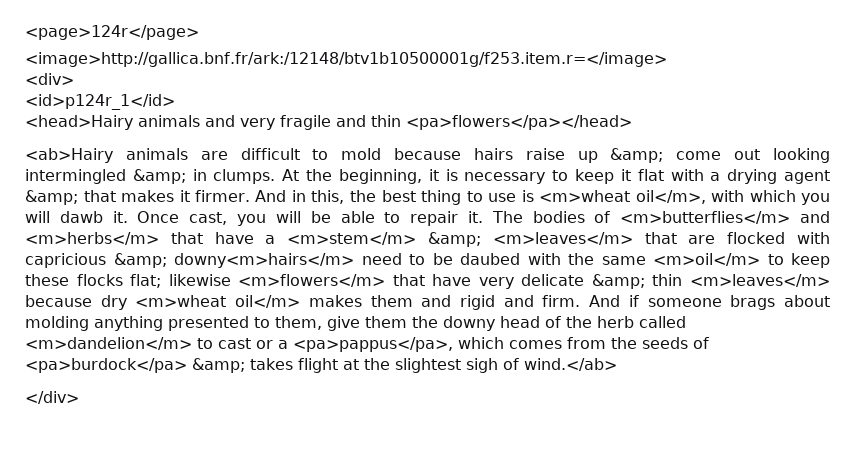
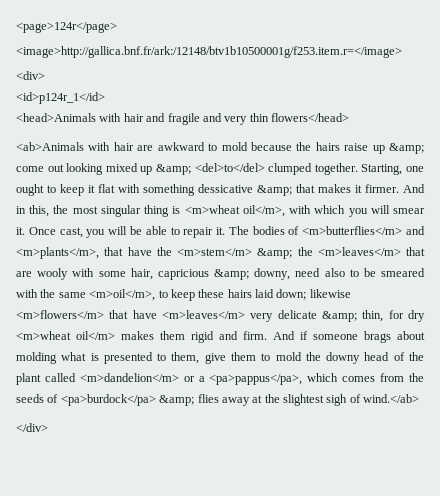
- <head>Hairy animals and very fragile and thin <pa>flowers</pa></head>
- <ab>Hairy animals are difficult to mold because hairs raise up &amp; come out looking intermingled &amp; in clumps. At the beginning, it is necessary to keep it flat with a drying agent &amp; that makes it firmer.
+ <head>Animals with hair and fragile and very thin flowers</head>
+ <ab>Animals with hair are awkward to mold because the hairs raise up &amp; come out looking mixed up &amp; <del>to</del> clumped together. Starting, one ought to keep it flat with something dessicative &amp; that makes it firmer.
- And in this, the best thing to use is <m>wheat oil</m>, with which you will dawb it.
+ And in this, the most singular thing is <m>wheat oil</m>, with which you will smear it.
- The bodies of <m>butterflies</m> and <m>herbs</m> that have a <m>stem</m> &amp; <m>leaves</m> that are flocked with capricious &amp; downy<m>hairs</m> need to be daubed with the same <m>oil</m> to keep these flocks flat; likewise <m>flowers</m> that have very delicate &amp; thin <m>leaves</m> because dry <m>wheat oil</m> makes them and rigid and firm.
+ The bodies of <m>butterflies</m> and <m>plants</m>, that have the <m>stem</m> &amp; the <m>leaves</m> that are wooly with some hair, capricious &amp; downy, need also to be smeared with the same <m>oil</m>, to keep these hairs laid down; likewise <m>flowers</m> that have <m>leaves</m> very delicate &amp; thin, for dry <m>wheat oil</m> makes them rigid and firm.
- And if someone brags about molding anything presented to them, give them the downy head of the herb called <m>dandelion</m> to cast or a <pa>pappus</pa>, which comes from the seeds of <pa>burdock</pa> &amp; takes flight at the slightest sigh of wind.</ab>
+ And if someone brags about molding what is presented to them, give them to mold the downy head of the plant called <m>dandelion</m> or a <pa>pappus</pa>, which comes from the seeds of <pa>burdock</pa> &amp; flies away at the slightest sigh of wind.</ab>

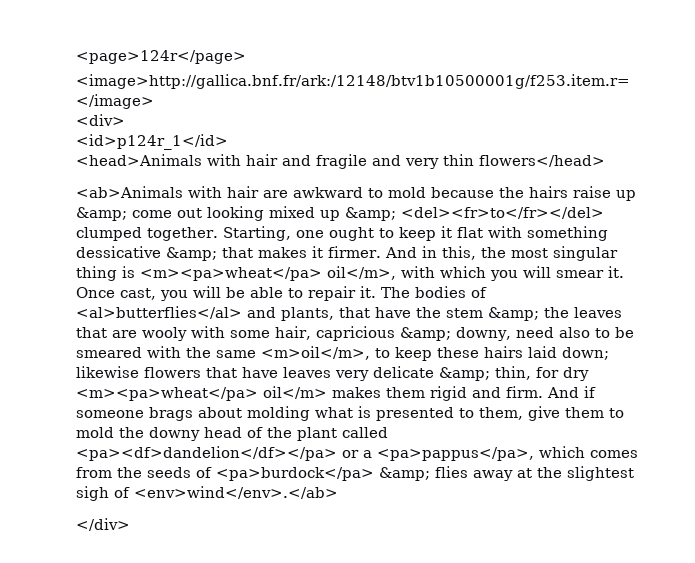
- <ab>Animals with hair are awkward to mold because the hairs raise up &amp; come out looking mixed up &amp; <del>to</del> clumped together.
+ <ab>Animals with hair are awkward to mold because the hairs raise up &amp; come out looking mixed up &amp; <del><fr>to</fr></del> clumped together.
- And in this, the most singular thing is <m>wheat oil</m>, with which you will smear it.
+ And in this, the most singular thing is <m><pa>wheat</pa> oil</m>, with which you will smear it.
- The bodies of <m>butterflies</m> and <m>plants</m>, that have the <m>stem</m> &amp; the <m>leaves</m> that are wooly with some hair, capricious &amp; downy, need also to be smeared with the same <m>oil</m>, to keep these hairs laid down; likewise <m>flowers</m> that have <m>leaves</m> very delicate &amp; thin, for dry <m>wheat oil</m> makes them rigid and firm.
+ The bodies of <al>butterflies</al> and plants, that have the stem &amp; the leaves that are wooly with some hair, capricious &amp; downy, need also to be smeared with the same <m>oil</m>, to keep these hairs laid down; likewise flowers that have leaves very delicate &amp; thin, for dry <m><pa>wheat</pa> oil</m> makes them rigid and firm.
- And if someone brags about molding what is presented to them, give them to mold the downy head of the plant called <m>dandelion</m> or a <pa>pappus</pa>, which comes from the seeds of <pa>burdock</pa> &amp; flies away at the slightest sigh of wind.</ab>
+ And if someone brags about molding what is presented to them, give them to mold the downy head of the plant called <pa><df>dandelion</df></pa> or a <pa>pappus</pa>, which comes from the seeds of <pa>burdock</pa> &amp; flies away at the slightest sigh of <env>wind</env>.</ab>

